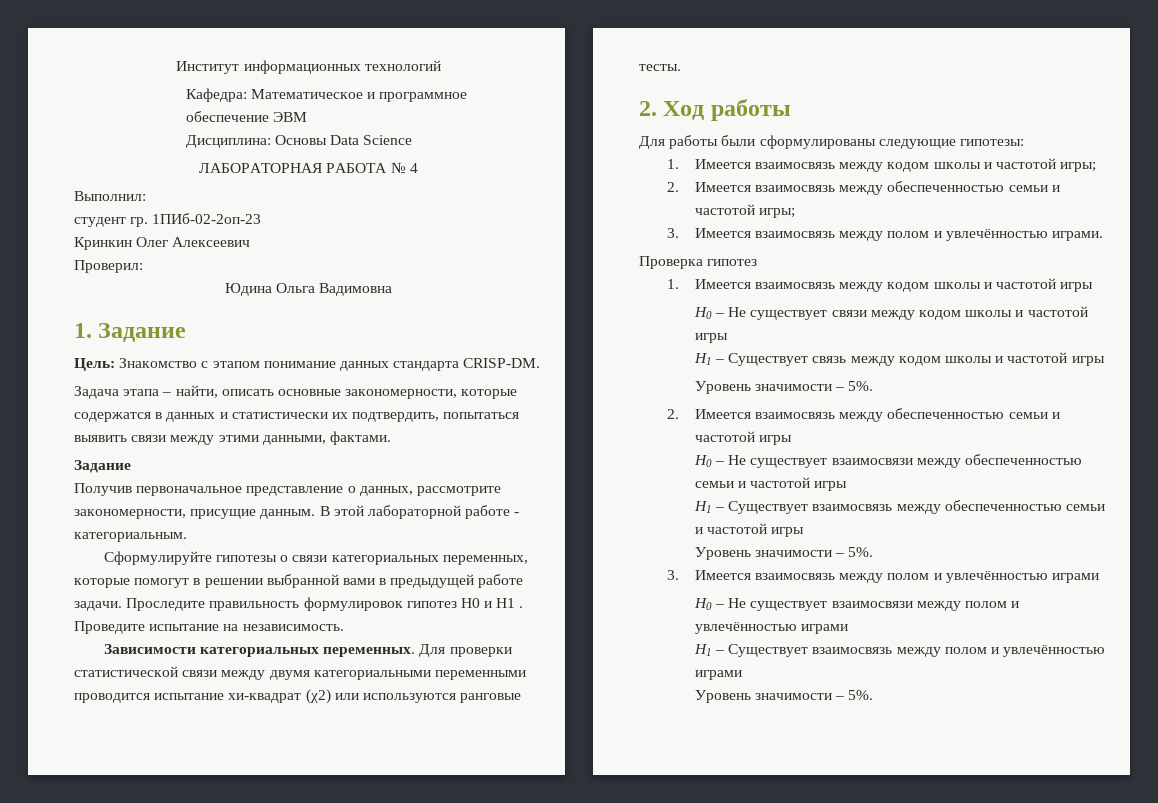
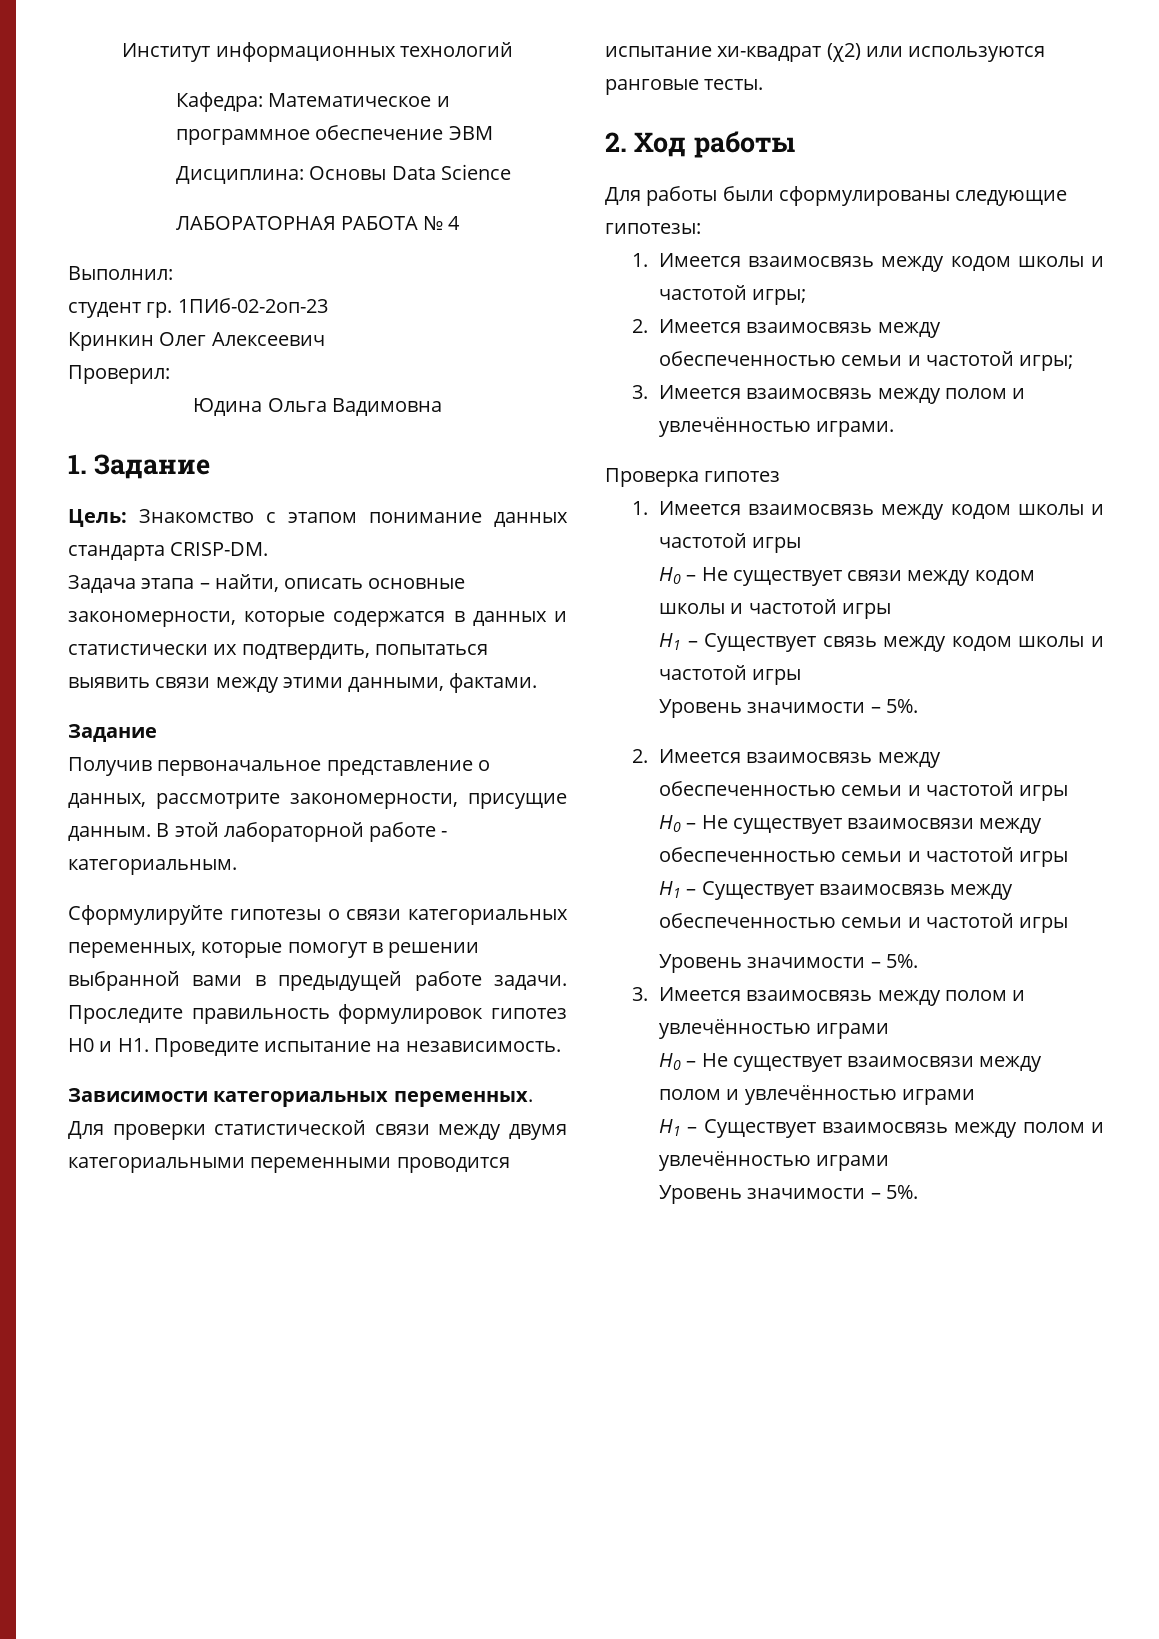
- Проследите правильность формулировок гипотез H0 и H1 . Проведите испытание на независимость.
+ Проследите правильность формулировок гипотез H0 и H1. Проведите испытание на независимость.

